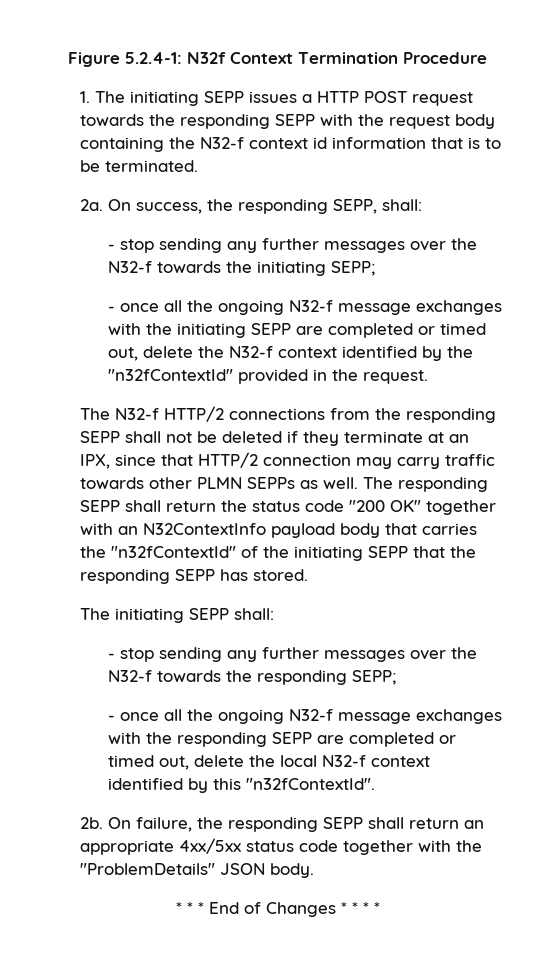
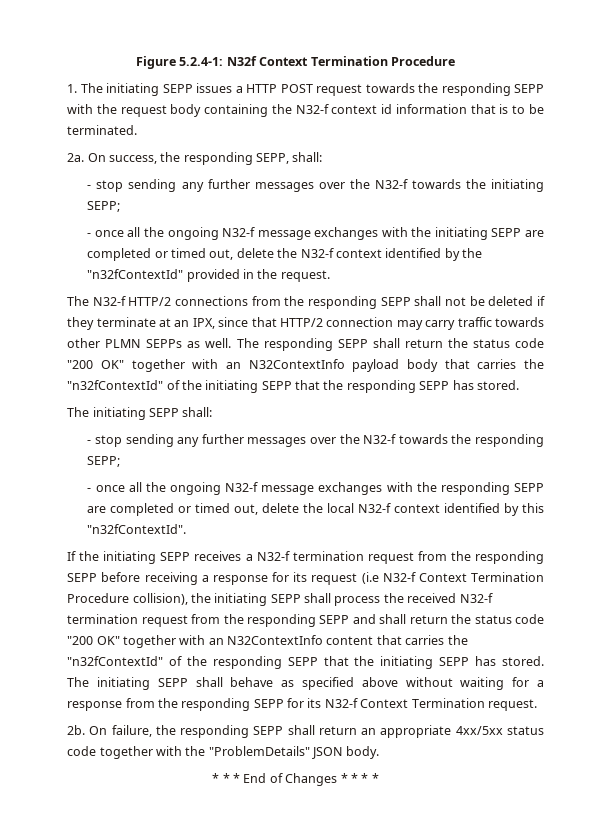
+ If the initiating SEPP receives a N32-f termination request from the responding SEPP before receiving a response for its request (i.e N32-f Context Termination Procedure collision), the initiating SEPP shall process the received N32-f termination request from the responding SEPP and shall return the status code "200 OK" together with an N32ContextInfo content that carries the "n32fContextId" of the responding SEPP that the initiating SEPP has stored. The initiating SEPP shall behave as specified above without waiting for a response from the responding SEPP for its N32-f Context Termination request.

